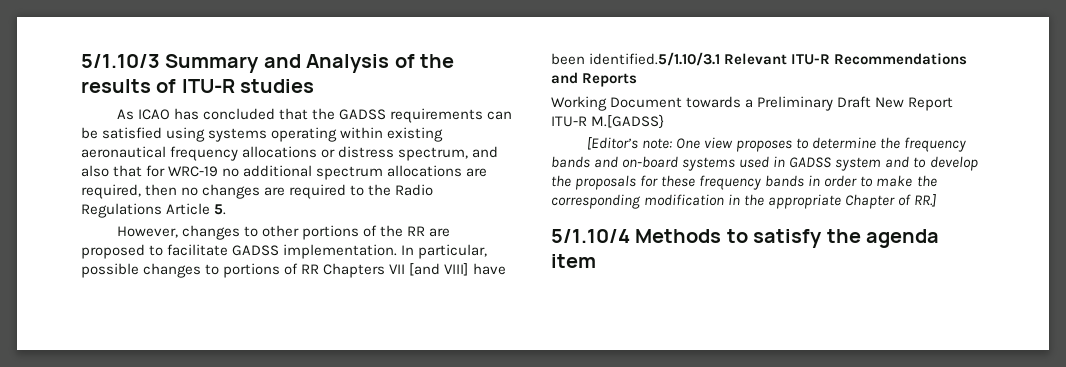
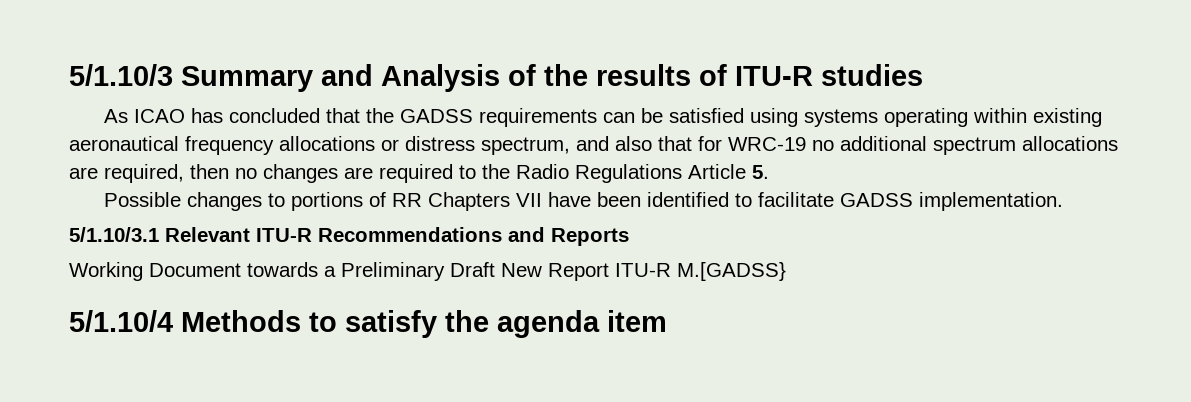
- However, changes to other portions of the RR are proposed to facilitate GADSS implementation. In particular, possible changes to portions of RR Chapters VII [and VIII] have been identified.5/1.10/3.1 Relevant ITU-R Recommendations and Reports
+ Possible changes to portions of RR Chapters VII have been identified to facilitate GADSS implementation.
+ 5/1.10/3.1 Relevant ITU-R Recommendations and Reports
- [Editor’s note: One view proposes to determine the frequency bands and on-board systems used in GADSS system and to develop the proposals for these frequency bands in order to make the corresponding modification in the appropriate Chapter of RR.]

